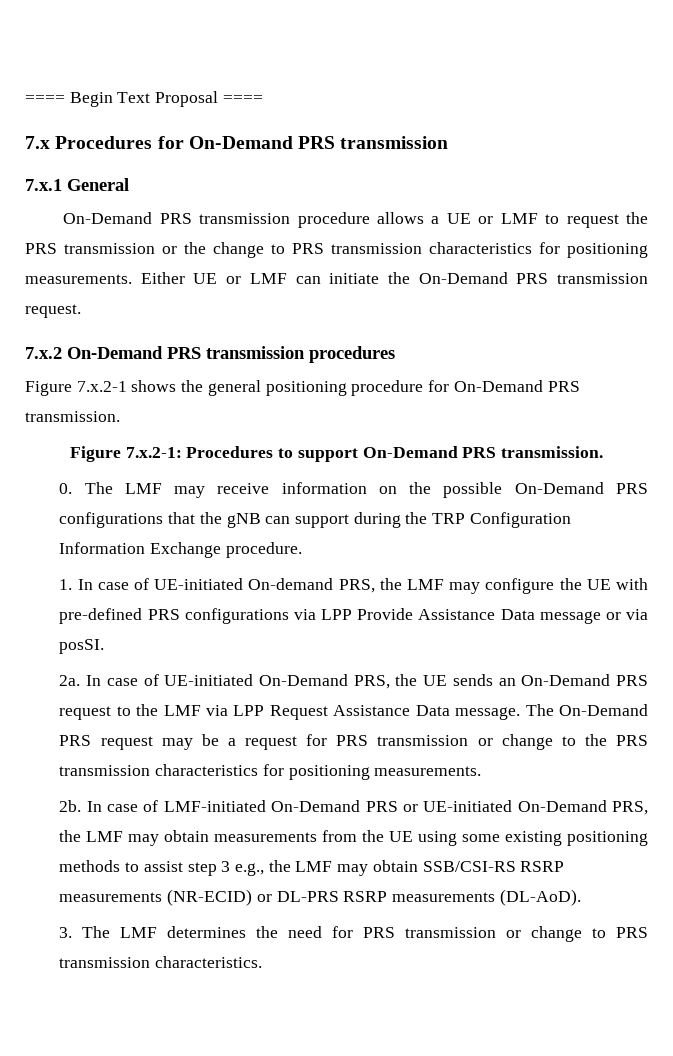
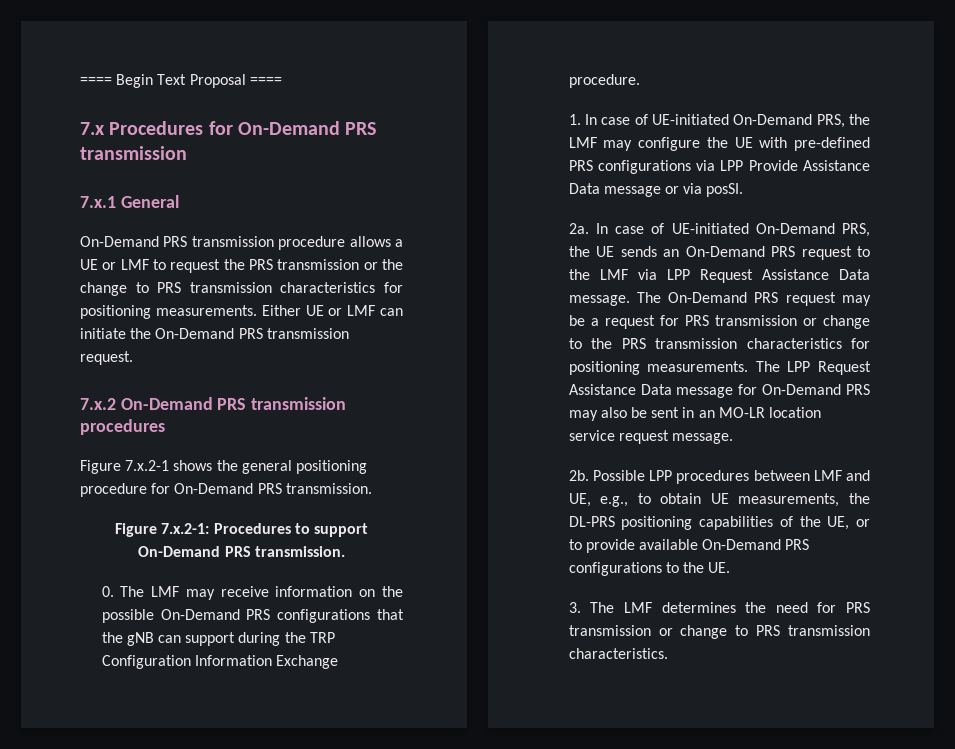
- 1. In case of UE-initiated On-demand PRS, the LMF may configure the UE with pre-defined PRS configurations via LPP Provide Assistance Data message or via posSI.
+ 1. In case of UE-initiated On-Demand PRS, the LMF may configure the UE with pre-defined PRS configurations via LPP Provide Assistance Data message or via posSI.
- The On-Demand PRS request may be a request for PRS transmission or change to the PRS transmission characteristics for positioning measurements.
- 2b. In case of LMF-initiated On-Demand PRS or UE-initiated On-Demand PRS, the LMF may obtain measurements from the UE using some existing positioning methods to assist step 3 e.g., the LMF may obtain SSB/CSI-RS RSRP measurements (NR-ECID) or DL-PRS RSRP measurements (DL-AoD).
+ The On-Demand PRS request may be a request for PRS transmission or change to the PRS transmission characteristics for positioning measurements. The LPP Request Assistance Data message for On-Demand PRS may also be sent in an MO-LR location service request message.
+ 2b. Possible LPP procedures between LMF and UE, e.g., to obtain UE measurements, the DL-PRS positioning capabilities of the UE, or to provide available On-Demand PRS configurations to the UE.

